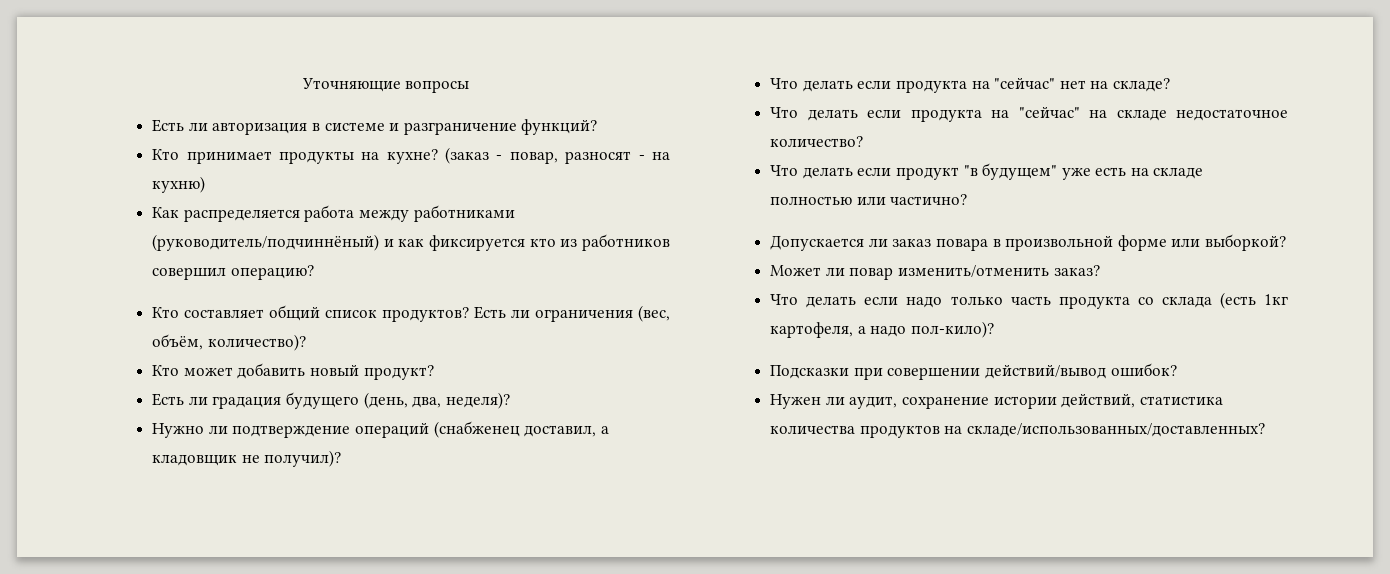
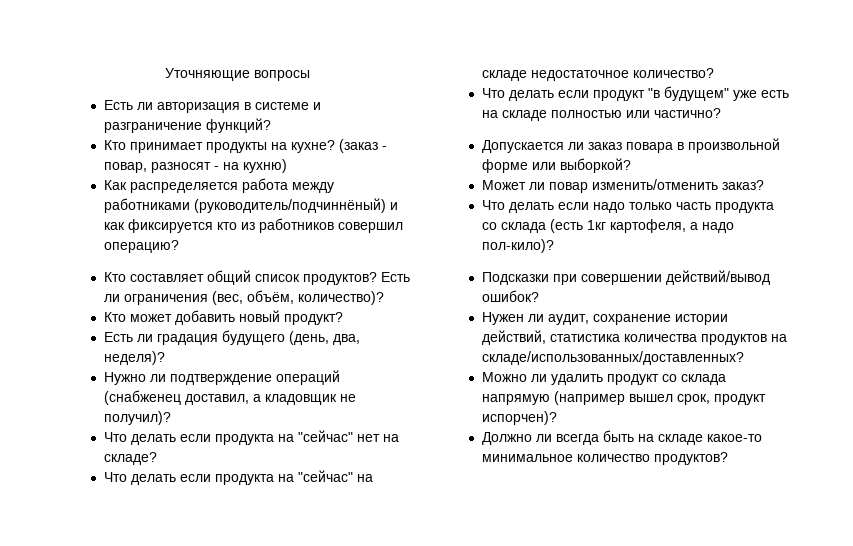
+ Можно ли удалить продукт со склада напрямую (например вышел срок, продукт испорчен)?
+ Должно ли всегда быть на складе какое-то минимальное количество продуктов?

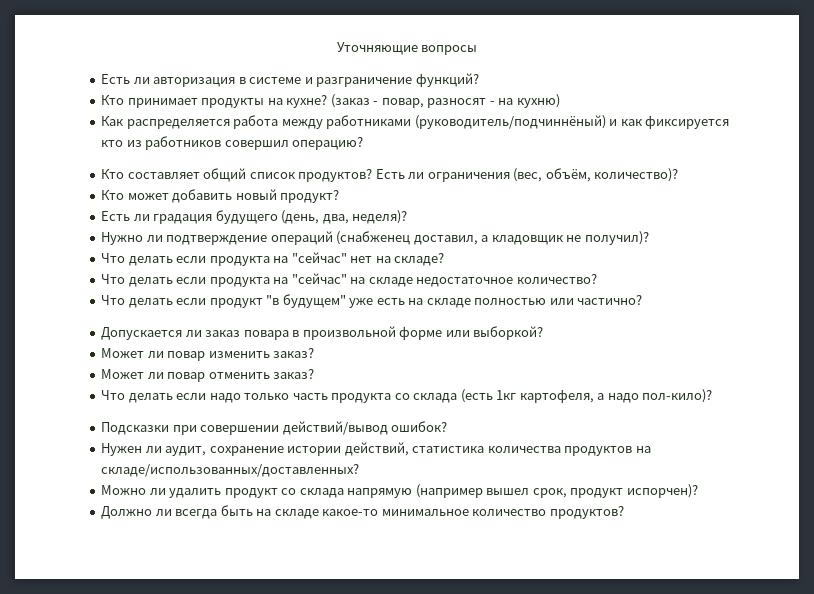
- Может ли повар изменить/отменить заказ?
+ Может ли повар изменить заказ?
+ Может ли повар отменить заказ?

